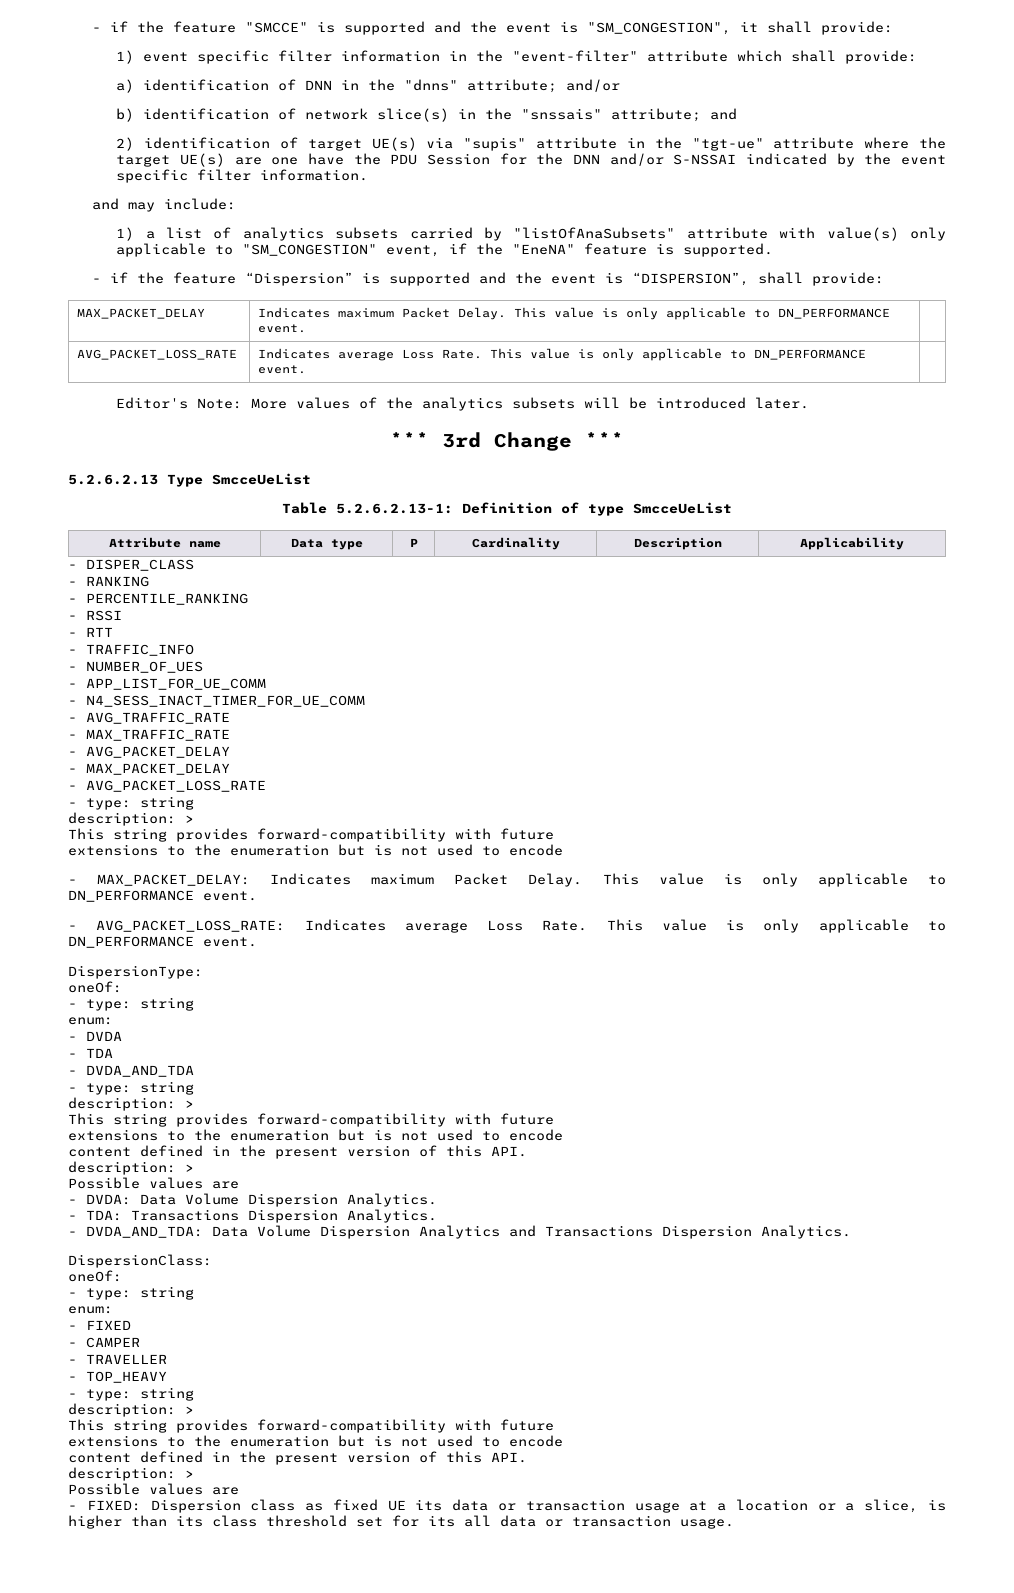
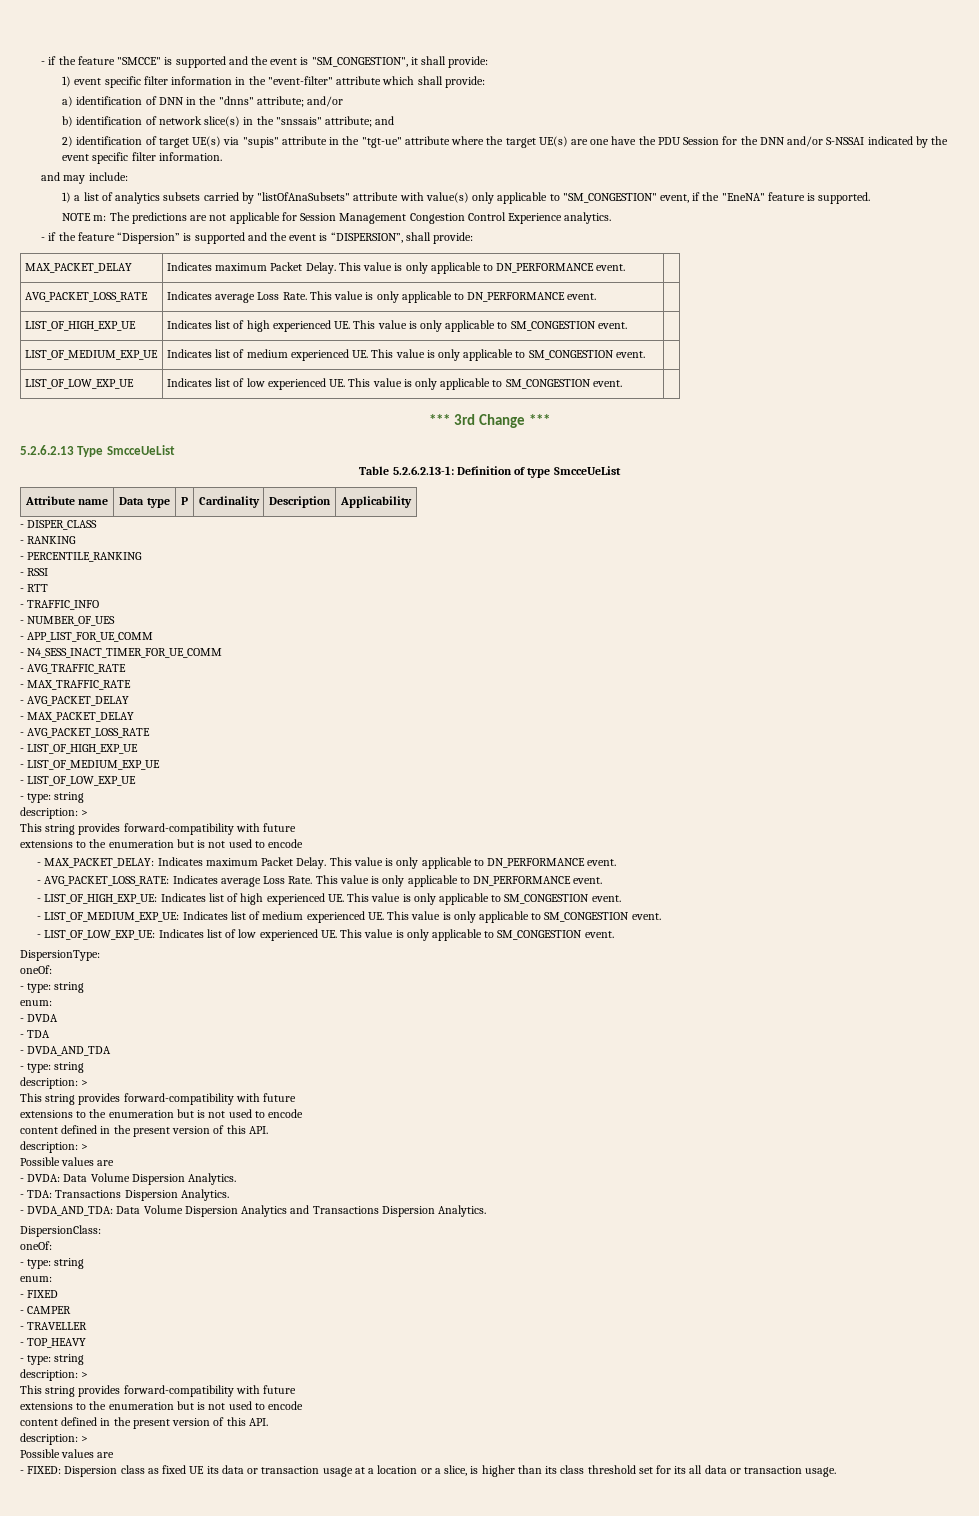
+ NOTE m: The predictions are not applicable for Session Management Congestion Control Experience analytics.
- Editor's Note: More values of the analytics subsets will be introduced later.
+ LIST_OF_HIGH_EXP_UE | Indicates list of high experienced UE. This value is only applicable to SM_CONGESTION event. |
+ LIST_OF_MEDIUM_EXP_UE | Indicates list of medium experienced UE. This value is only applicable to SM_CONGESTION event. |
+ LIST_OF_LOW_EXP_UE | Indicates list of low experienced UE. This value is only applicable to SM_CONGESTION event. |
+ - LIST_OF_HIGH_EXP_UE
+ - LIST_OF_MEDIUM_EXP_UE
+ - LIST_OF_LOW_EXP_UE
+ - LIST_OF_HIGH_EXP_UE: Indicates list of high experienced UE. This value is only applicable to SM_CONGESTION event.
+ - LIST_OF_MEDIUM_EXP_UE: Indicates list of medium experienced UE. This value is only applicable to SM_CONGESTION event.
+ - LIST_OF_LOW_EXP_UE: Indicates list of low experienced UE. This value is only applicable to SM_CONGESTION event.

